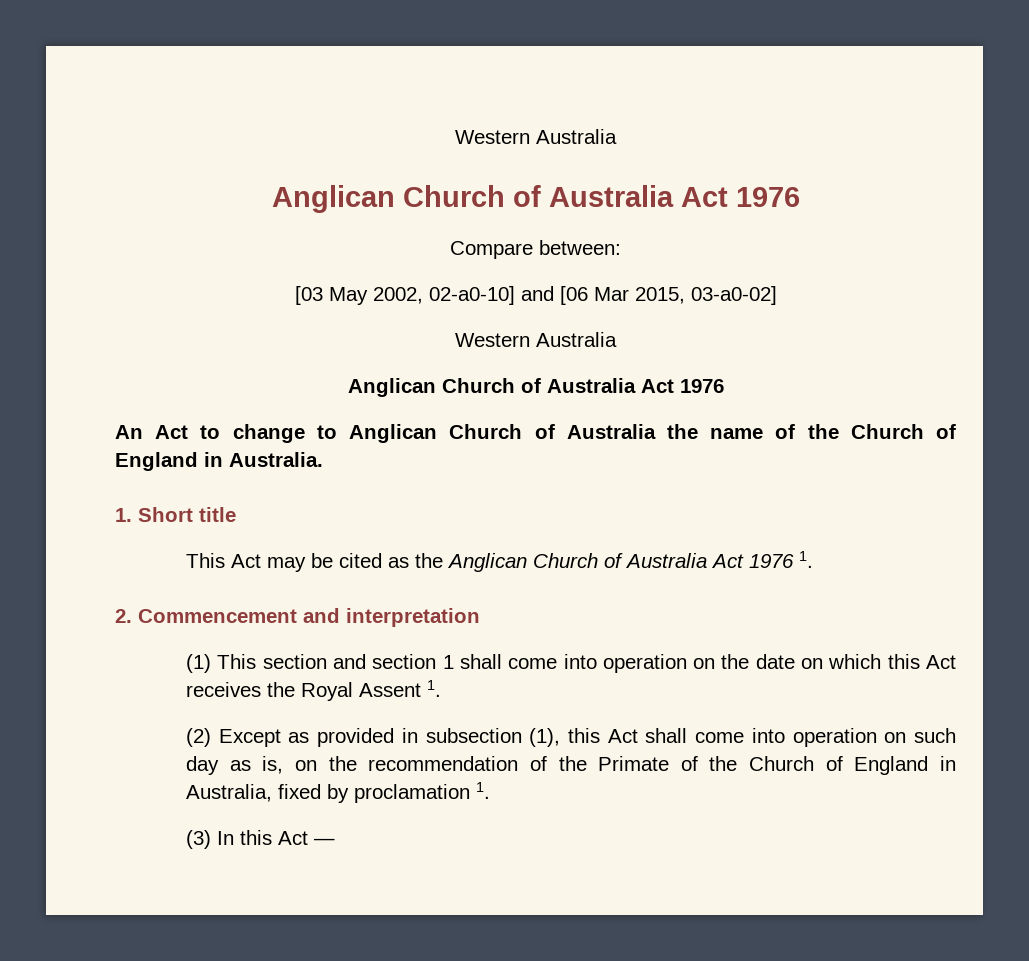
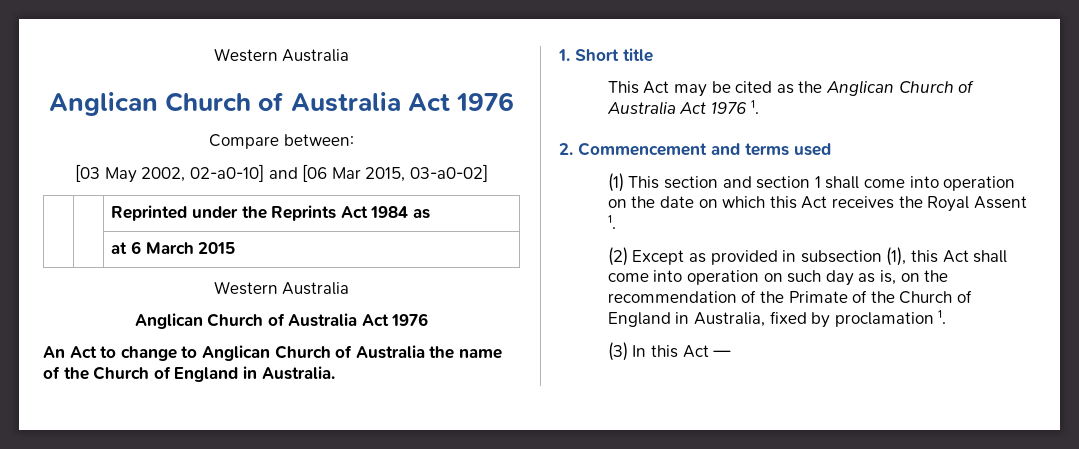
+ | | Reprinted under the Reprints Act 1984 as
+ | | at 6 March 2015
- 2. Commencement and interpretation
+ 2. Commencement and terms used

